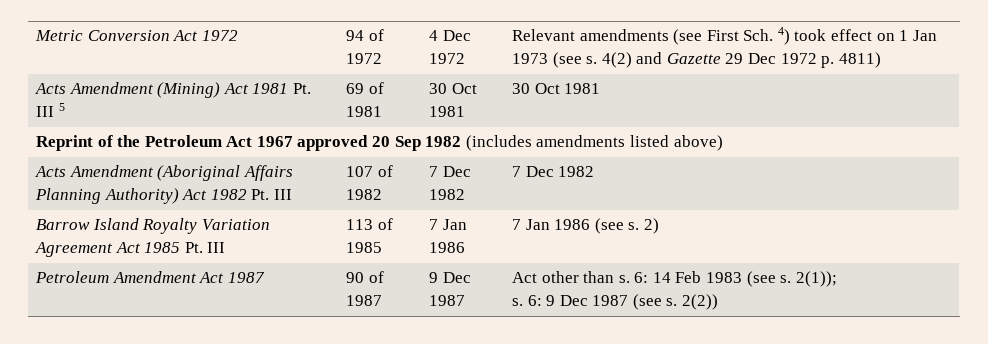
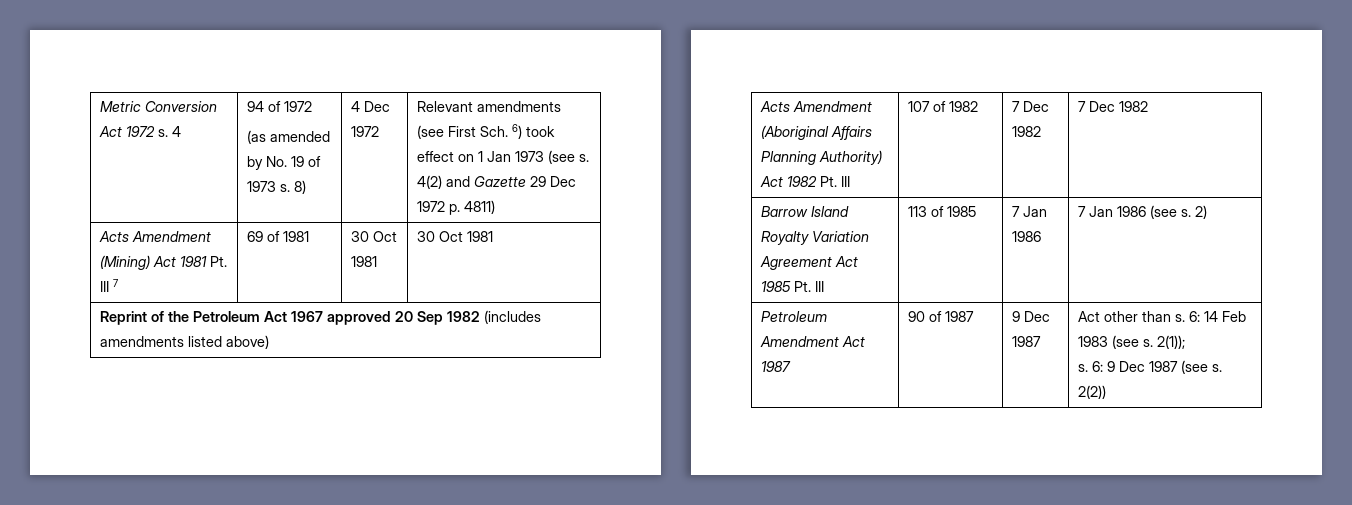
- Metric Conversion Act 1972
+ Metric Conversion Act 1972 s. 4
+ (as amended by No. 19 of 1973 s. 8)
- Relevant amendments (see First Sch. 4) took effect on 1 Jan 1973 (see s.
+ Relevant amendments (see First Sch. 6) took effect on 1 Jan 1973 (see s.
- Acts Amendment (Mining) Act 1981 Pt. III 5 | 69 of 1981 | 30 Oct 1981 | 30 Oct 1981
+ Acts Amendment (Mining) Act 1981 Pt. III 7 | 69 of 1981 | 30 Oct 1981 | 30 Oct 1981

